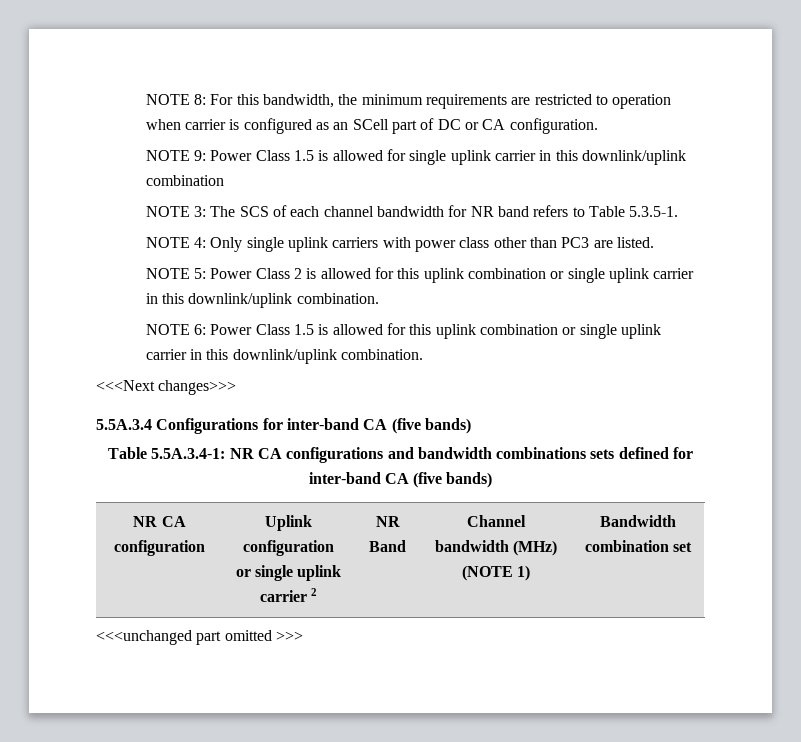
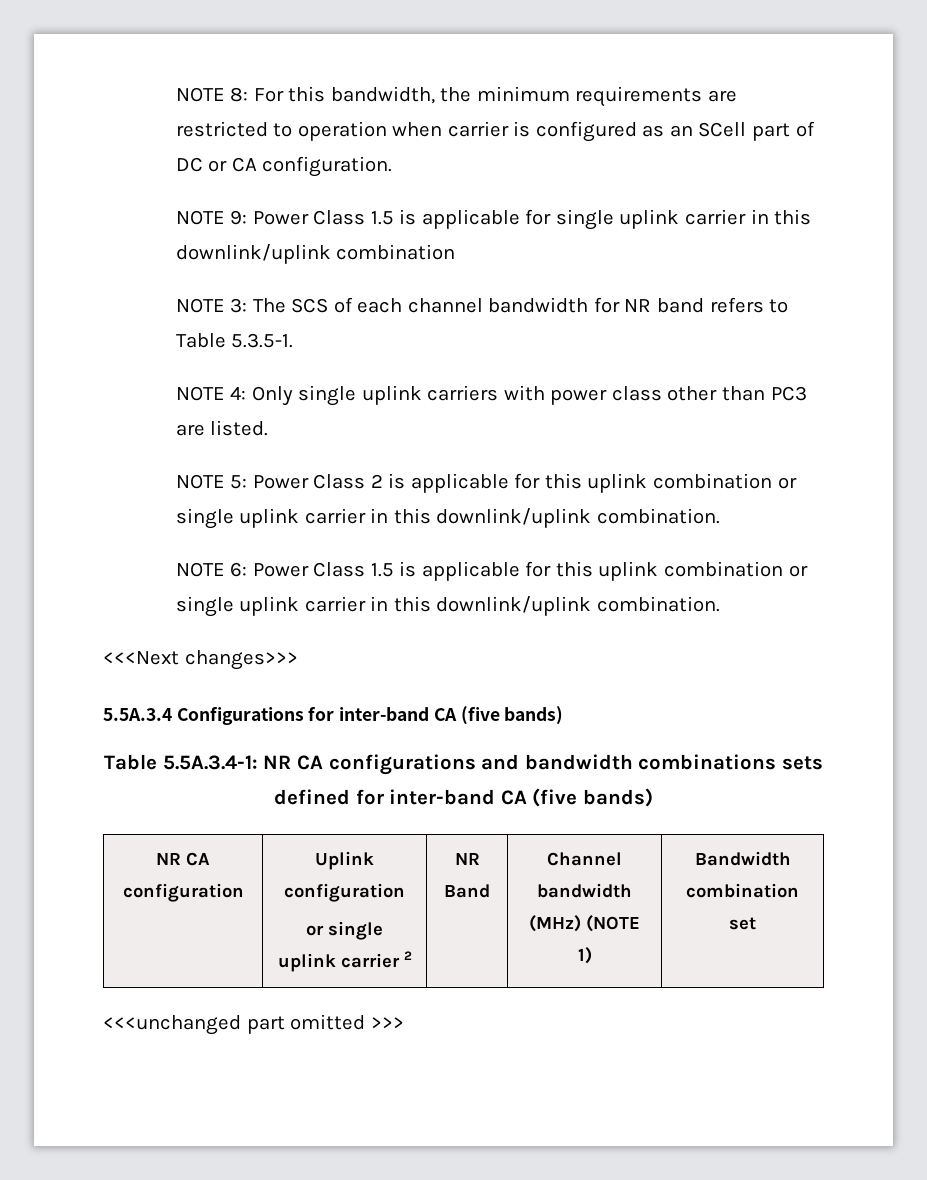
- NOTE 9: Power Class 1.5 is allowed for single uplink carrier in this downlink/uplink combination
+ NOTE 9: Power Class 1.5 is applicable for single uplink carrier in this downlink/uplink combination
- NOTE 5: Power Class 2 is allowed for this uplink combination or single uplink carrier in this downlink/uplink combination.
+ NOTE 5: Power Class 2 is applicable for this uplink combination or single uplink carrier in this downlink/uplink combination.
- NOTE 6: Power Class 1.5 is allowed for this uplink combination or single uplink carrier in this downlink/uplink combination.
+ NOTE 6: Power Class 1.5 is applicable for this uplink combination or single uplink carrier in this downlink/uplink combination.

